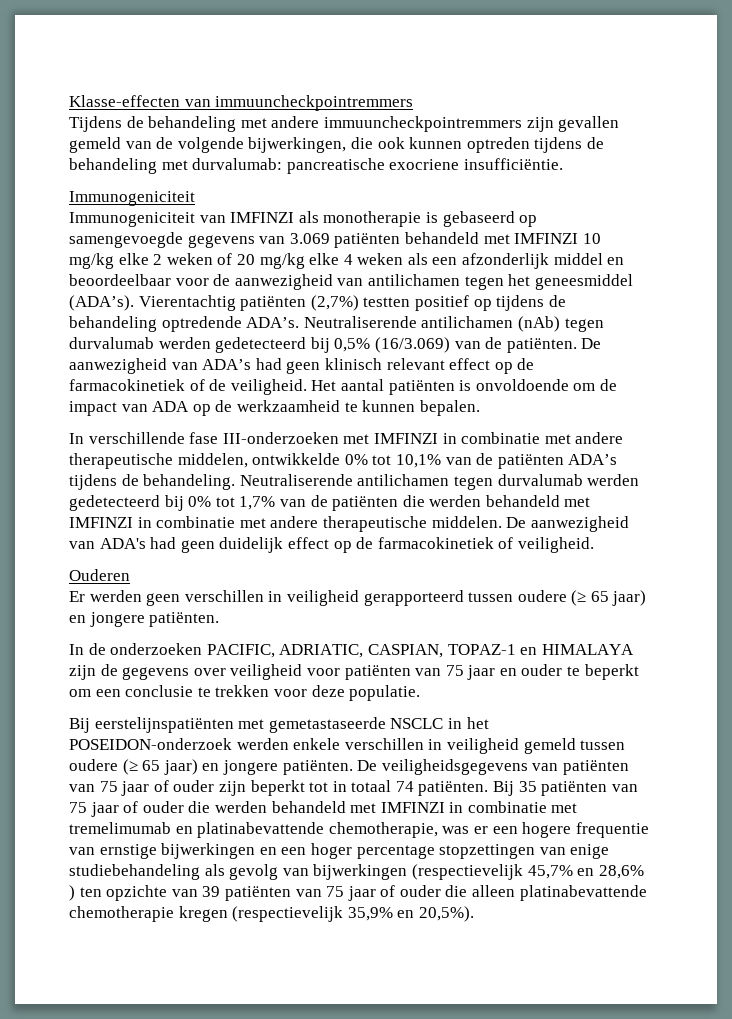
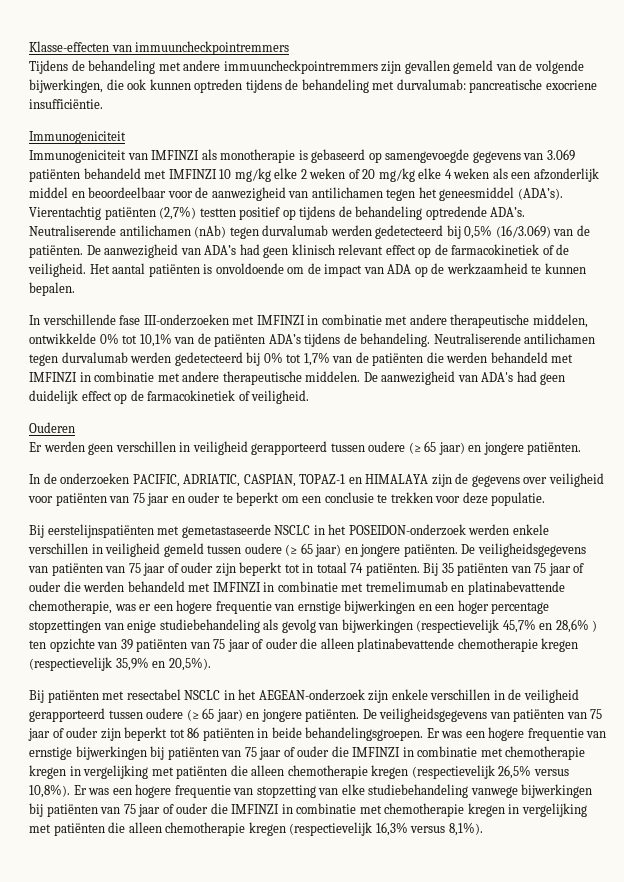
+ Bij patiënten met resectabel NSCLC in het AEGEAN-onderzoek zijn enkele verschillen in de veiligheid gerapporteerd tussen oudere (≥ 65 jaar) en jongere patiënten. De veiligheidsgegevens van patiënten van 75 jaar of ouder zijn beperkt tot 86 patiënten in beide behandelingsgroepen. Er was een hogere frequentie van ernstige bijwerkingen bij patiënten van 75 jaar of ouder die IMFINZI in combinatie met chemotherapie kregen in vergelijking met patiënten die alleen chemotherapie kregen (respectievelijk 26,5% versus 10,8%). Er was een hogere frequentie van stopzetting van elke studiebehandeling vanwege bijwerkingen bij patiënten van 75 jaar of ouder die IMFINZI in combinatie met chemotherapie kregen in vergelijking met patiënten die alleen chemotherapie kregen (respectievelijk 16,3% versus 8,1%).

